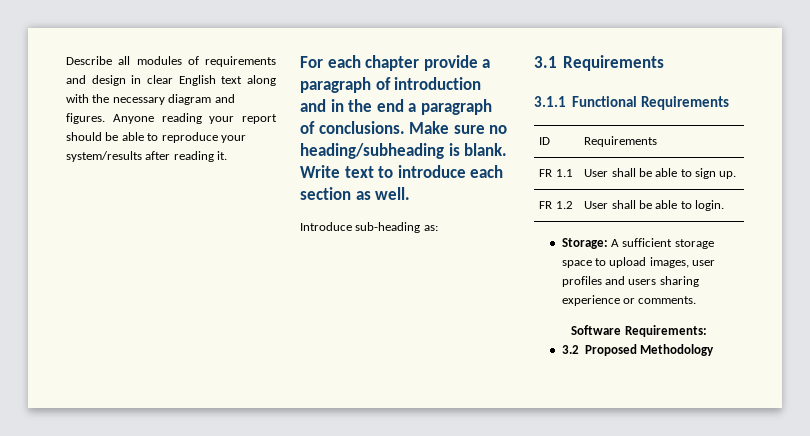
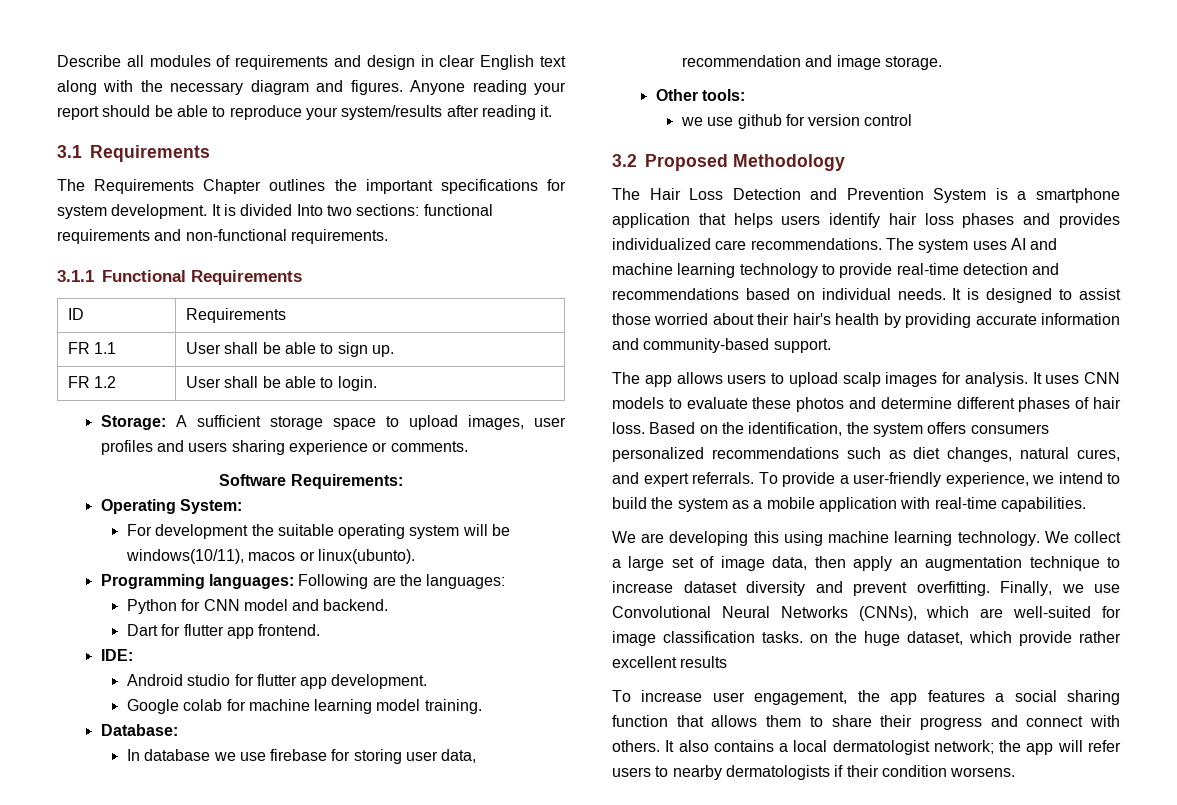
- For each chapter provide a paragraph of introduction and in the end a paragraph of conclusions. Make sure no heading/subheading is blank. Write text to introduce each section as well.
- Introduce sub-heading as:
  3.1 Requirements
+ The Requirements Chapter outlines the important specifications for system development. It is divided Into two sections: functional requirements and non-functional requirements.
+ Operating System:
+ For development the suitable operating system will be windows(10/11), macos or linux(ubunto).
+ Programming languages: Following are the languages:
+ Python for CNN model and backend.
+ Dart for flutter app frontend.
+ IDE:
+ Android studio for flutter app development.
+ Google colab for machine learning model training.
+ Database:
+ In database we use firebase for storing user data, recommendation and image storage.
+ Other tools:
+ we use github for version control
  3.2 Proposed Methodology
+ The Hair Loss Detection and Prevention System is a smartphone application that helps users identify hair loss phases and provides individualized care recommendations. The system uses AI and machine learning technology to provide real-time detection and recommendations based on individual needs. It is designed to assist those worried about their hair's health by providing accurate information and community-based support.
+ The app allows users to upload scalp images for analysis. It uses CNN models to evaluate these photos and determine different phases of hair loss. Based on the identification, the system offers consumers personalized recommendations such as diet changes, natural cures, and expert referrals. To provide a user-friendly experience, we intend to build the system as a mobile application with real-time capabilities.
+ We are developing this using machine learning technology. We collect a large set of image data, then apply an augmentation technique to increase dataset diversity and prevent overfitting. Finally, we use Convolutional Neural Networks (CNNs), which are well-suited for image classification tasks. on the huge dataset, which provide rather excellent results
+ To increase user engagement, the app features a social sharing function that allows them to share their progress and connect with others. It also contains a local dermatologist network; the app will refer users to nearby dermatologists if their condition worsens.

